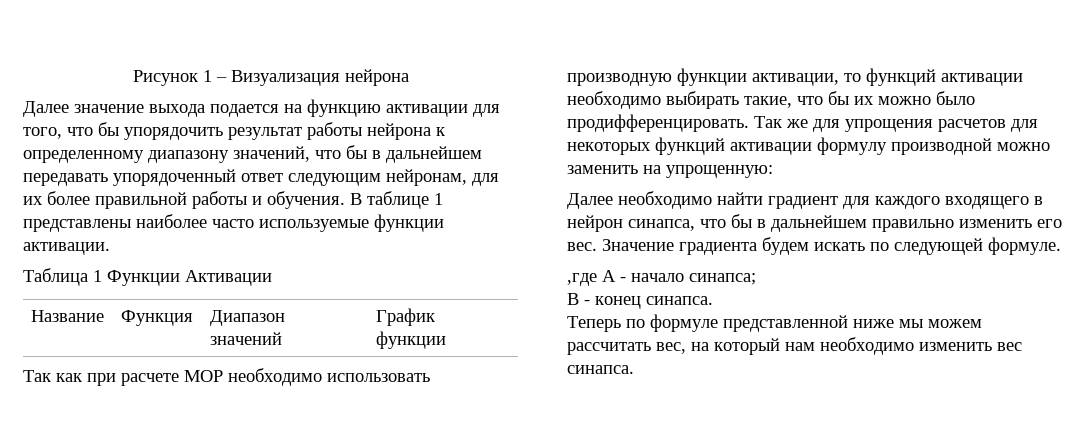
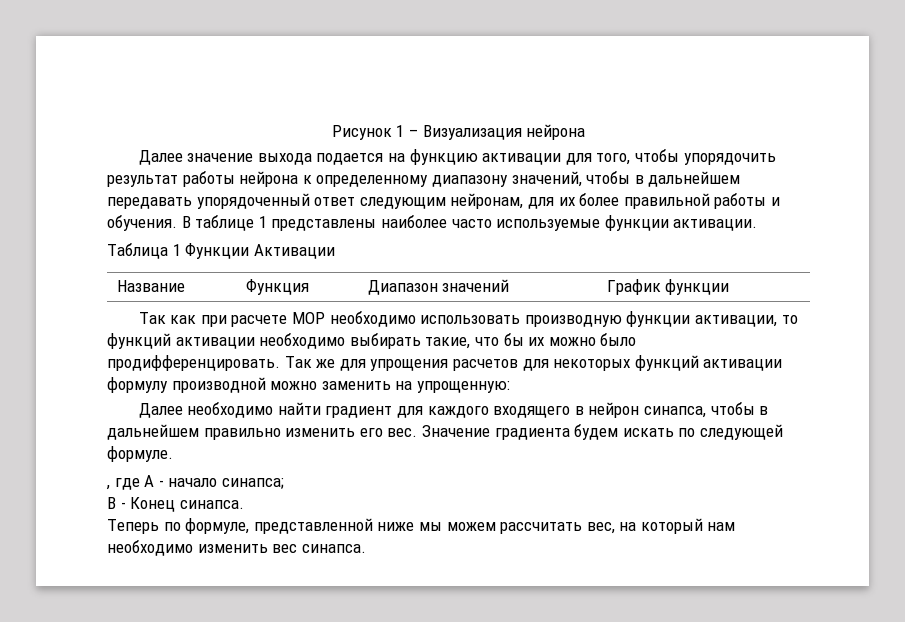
- Далее значение выхода подается на функцию активации для того, что бы упорядочить результат работы нейрона к определенному диапазону значений, что бы в дальнейшем передавать упорядоченный ответ следующим нейронам, для их более правильной работы и обучения.
+ Далее значение выхода подается на функцию активации для того, чтобы упорядочить результат работы нейрона к определенному диапазону значений, чтобы в дальнейшем передавать упорядоченный ответ следующим нейронам, для их более правильной работы и обучения.
- Далее необходимо найти градиент для каждого входящего в нейрон синапса, что бы в дальнейшем правильно изменить его вес.
+ Далее необходимо найти градиент для каждого входящего в нейрон синапса, чтобы в дальнейшем правильно изменить его вес.
- ,где А - начало синапса;
+ , где А - начало синапса;
- B - конец синапса.
+ B - Конец синапса.
- Теперь по формуле представленной ниже мы можем рассчитать вес, на который нам необходимо изменить вес синапса.
+ Теперь по формуле, представленной ниже мы можем рассчитать вес, на который нам необходимо изменить вес синапса.

